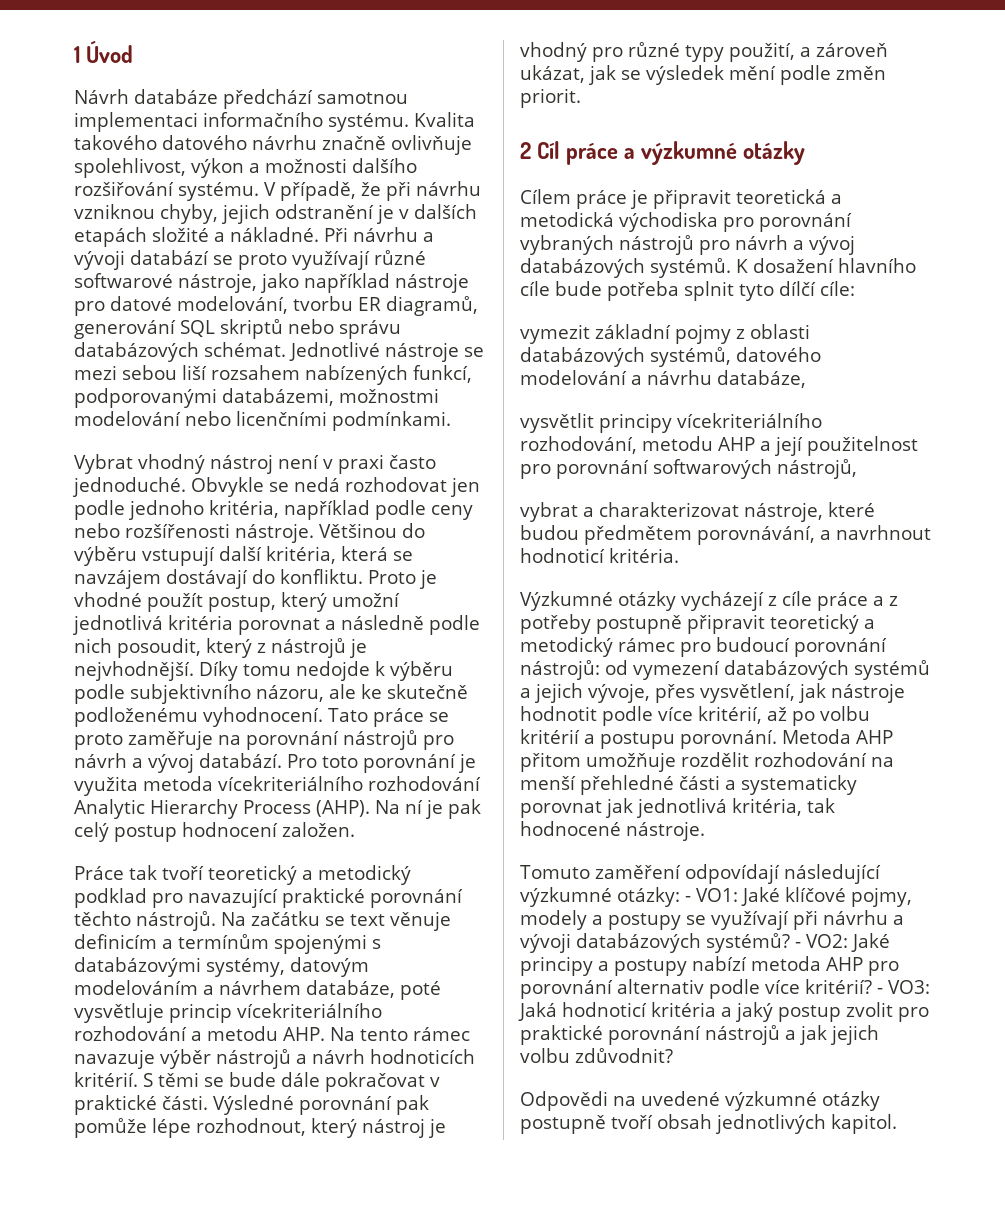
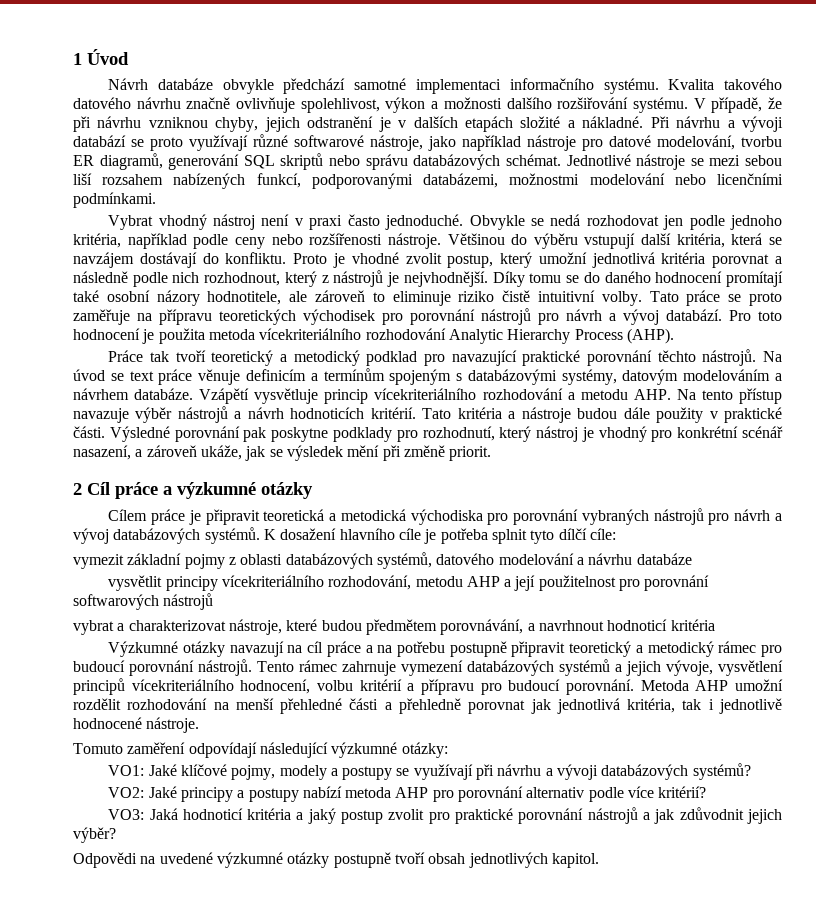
- Návrh databáze předchází samotnou implementaci informačního systému.
+ Návrh databáze obvykle předchází samotné implementaci informačního systému.
- Proto je vhodné použít postup, který umožní jednotlivá kritéria porovnat a následně podle nich posoudit, který z nástrojů je nejvhodnější.
+ Proto je vhodné zvolit postup, který umožní jednotlivá kritéria porovnat a následně podle nich rozhodnout, který z nástrojů je nejvhodnější.
- Díky tomu nedojde k výběru podle subjektivního názoru, ale ke skutečně podloženému vyhodnocení.
+ Díky tomu se do daného hodnocení promítají také osobní názory hodnotitele, ale zároveň to eliminuje riziko čistě intuitivní volby.
- Tato práce se proto zaměřuje na porovnání nástrojů pro návrh a vývoj databází.
+ Tato práce se proto zaměřuje na přípravu teoretických východisek pro porovnání nástrojů pro návrh a vývoj databází.
- Pro toto porovnání je využita metoda vícekriteriálního rozhodování Analytic Hierarchy Process (AHP). Na ní je pak celý postup hodnocení založen.
+ Pro toto hodnocení je použita metoda vícekriteriálního rozhodování Analytic Hierarchy Process (AHP).
- Na začátku se text věnuje definicím a termínům spojenými s databázovými systémy, datovým modelováním a návrhem databáze, poté vysvětluje princip vícekriteriálního rozhodování a metodu AHP. Na tento rámec navazuje výběr nástrojů a návrh hodnoticích kritérií.
+ Na úvod se text práce věnuje definicím a termínům spojeným s databázovými systémy, datovým modelováním a návrhem databáze. Vzápětí vysvětluje princip vícekriteriálního rozhodování a metodu AHP. Na tento přístup navazuje výběr nástrojů a návrh hodnoticích kritérií.
- S těmi se bude dále pokračovat v praktické části.
+ Tato kritéria a nástroje budou dále použity v praktické části.
- Výsledné porovnání pak pomůže lépe rozhodnout, který nástroj je vhodný pro různé typy použití, a zároveň ukázat, jak se výsledek mění podle změn priorit.
+ Výsledné porovnání pak poskytne podklady pro rozhodnutí, který nástroj je vhodný pro konkrétní scénář nasazení, a zároveň ukáže, jak se výsledek mění při změně priorit.
- K dosažení hlavního cíle bude potřeba splnit tyto dílčí cíle:
+ K dosažení hlavního cíle je potřeba splnit tyto dílčí cíle:
- vymezit základní pojmy z oblasti databázových systémů, datového modelování a návrhu databáze,
+ vymezit základní pojmy z oblasti databázových systémů, datového modelování a návrhu databáze
- vysvětlit principy vícekriteriálního rozhodování, metodu AHP a její použitelnost pro porovnání softwarových nástrojů,
+ vysvětlit principy vícekriteriálního rozhodování, metodu AHP a její použitelnost pro porovnání softwarových nástrojů
- vybrat a charakterizovat nástroje, které budou předmětem porovnávání, a navrhnout hodnoticí kritéria.
+ vybrat a charakterizovat nástroje, které budou předmětem porovnávání, a navrhnout hodnoticí kritéria
- Výzkumné otázky vycházejí z cíle práce a z potřeby postupně připravit teoretický a metodický rámec pro budoucí porovnání nástrojů: od vymezení databázových systémů a jejich vývoje, přes vysvětlení, jak nástroje hodnotit podle více kritérií, až po volbu kritérií a postupu porovnání.
+ Výzkumné otázky navazují na cíl práce a na potřebu postupně připravit teoretický a metodický rámec pro budoucí porovnání nástrojů. Tento rámec zahrnuje vymezení databázových systémů a jejich vývoje, vysvětlení principů vícekriteriálního hodnocení, volbu kritérií a přípravu pro budoucí porovnání.
- Metoda AHP přitom umožňuje rozdělit rozhodování na menší přehledné části a systematicky porovnat jak jednotlivá kritéria, tak hodnocené nástroje.
+ Metoda AHP umožní rozdělit rozhodování na menší přehledné části a přehledně porovnat jak jednotlivá kritéria, tak i jednotlivě hodnocené nástroje.
- Tomuto zaměření odpovídají následující výzkumné otázky: - VO1: Jaké klíčové pojmy, modely a postupy se využívají při návrhu a vývoji databázových systémů? - VO2: Jaké principy a postupy nabízí metoda AHP pro porovnání alternativ podle více kritérií? - VO3: Jaká hodnoticí kritéria a jaký postup zvolit pro praktické porovnání nástrojů a jak jejich volbu zdůvodnit?
+ Tomuto zaměření odpovídají následující výzkumné otázky:
+ VO1: Jaké klíčové pojmy, modely a postupy se využívají při návrhu a vývoji databázových systémů?
+ VO2: Jaké principy a postupy nabízí metoda AHP pro porovnání alternativ podle více kritérií?
+ VO3: Jaká hodnoticí kritéria a jaký postup zvolit pro praktické porovnání nástrojů a jak zdůvodnit jejich výběr?

